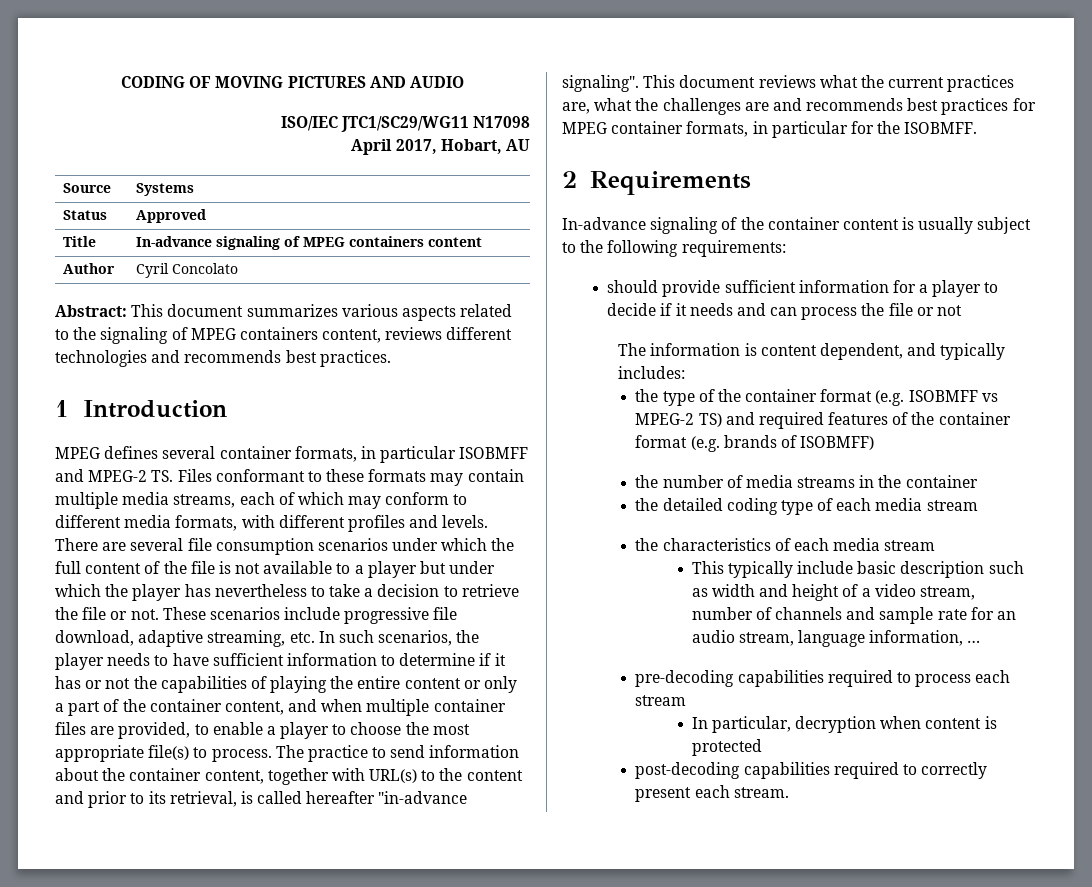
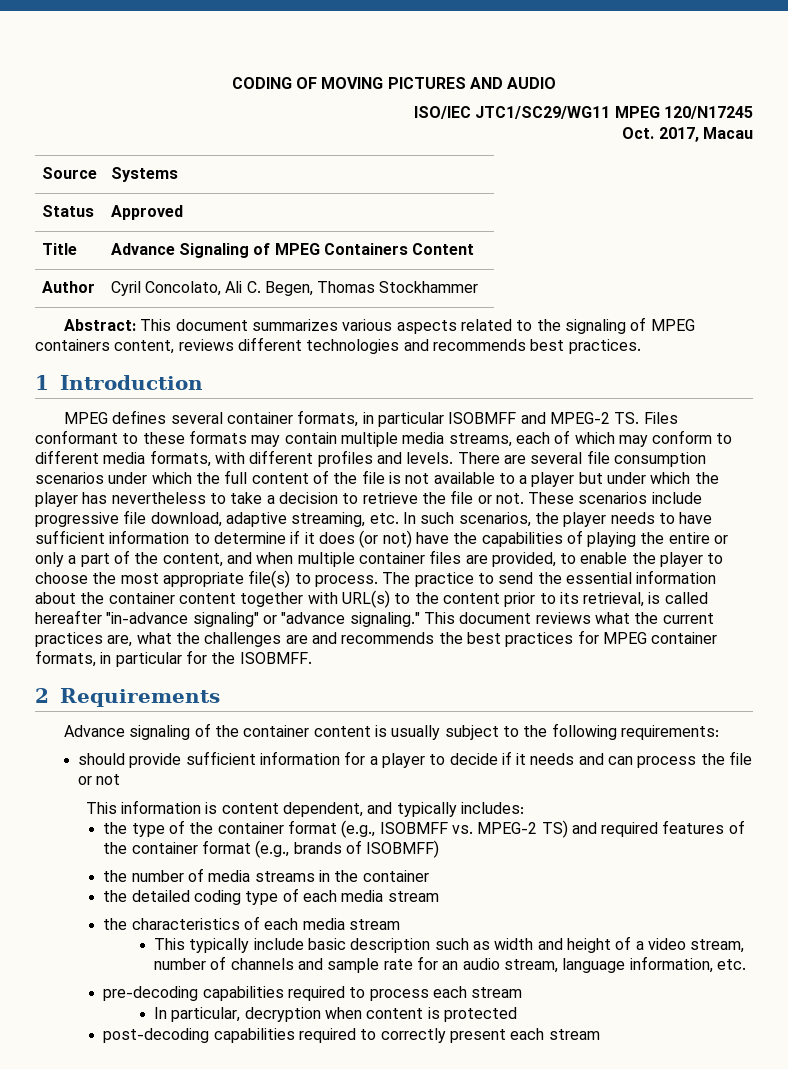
- ISO/IEC JTC1/SC29/WG11 N17098
- April 2017, Hobart, AU
+ ISO/IEC JTC1/SC29/WG11 MPEG 120/N17245
+ Oct. 2017, Macau
- Title | In-advance signaling of MPEG containers content
- Author | Cyril Concolato
+ Title | Advance Signaling of MPEG Containers Content
+ Author | Cyril Concolato, Ali C. Begen, Thomas Stockhammer
- These scenarios include progressive file download, adaptive streaming, etc. In such scenarios, the player needs to have sufficient information to determine if it has or not the capabilities of playing the entire content or only a part of the container content, and when multiple container files are provided, to enable a player to choose the most appropriate file(s) to process.
+ These scenarios include progressive file download, adaptive streaming, etc. In such scenarios, the player needs to have sufficient information to determine if it does (or not) have the capabilities of playing the entire or only a part of the content, and when multiple container files are provided, to enable the player to choose the most appropriate file(s) to process.
- The practice to send information about the container content, together with URL(s) to the content and prior to its retrieval, is called hereafter "in-advance signaling".
+ The practice to send the essential information about the container content together with URL(s) to the content prior to its retrieval, is called hereafter "in-advance signaling" or "advance signaling."
- This document reviews what the current practices are, what the challenges are and recommends best practices for MPEG container formats, in particular for the ISOBMFF.
+ This document reviews what the current practices are, what the challenges are and recommends the best practices for MPEG container formats, in particular for the ISOBMFF.
- In-advance signaling of the container content is usually subject to the following requirements:
+ Advance signaling of the container content is usually subject to the following requirements:
- The information is content dependent, and typically includes:
+ This information is content dependent, and typically includes:
- the type of the container format (e.g. ISOBMFF vs MPEG-2 TS) and required features of the container format (e.g. brands of ISOBMFF)
+ the type of the container format (e.g., ISOBMFF vs. MPEG-2 TS) and required features of the container format (e.g., brands of ISOBMFF)
- This typically include basic description such as width and height of a video stream, number of channels and sample rate for an audio stream, language information, …
+ This typically include basic description such as width and height of a video stream, number of channels and sample rate for an audio stream, language information, etc.
- post-decoding capabilities required to correctly present each stream.
+ post-decoding capabilities required to correctly present each stream

